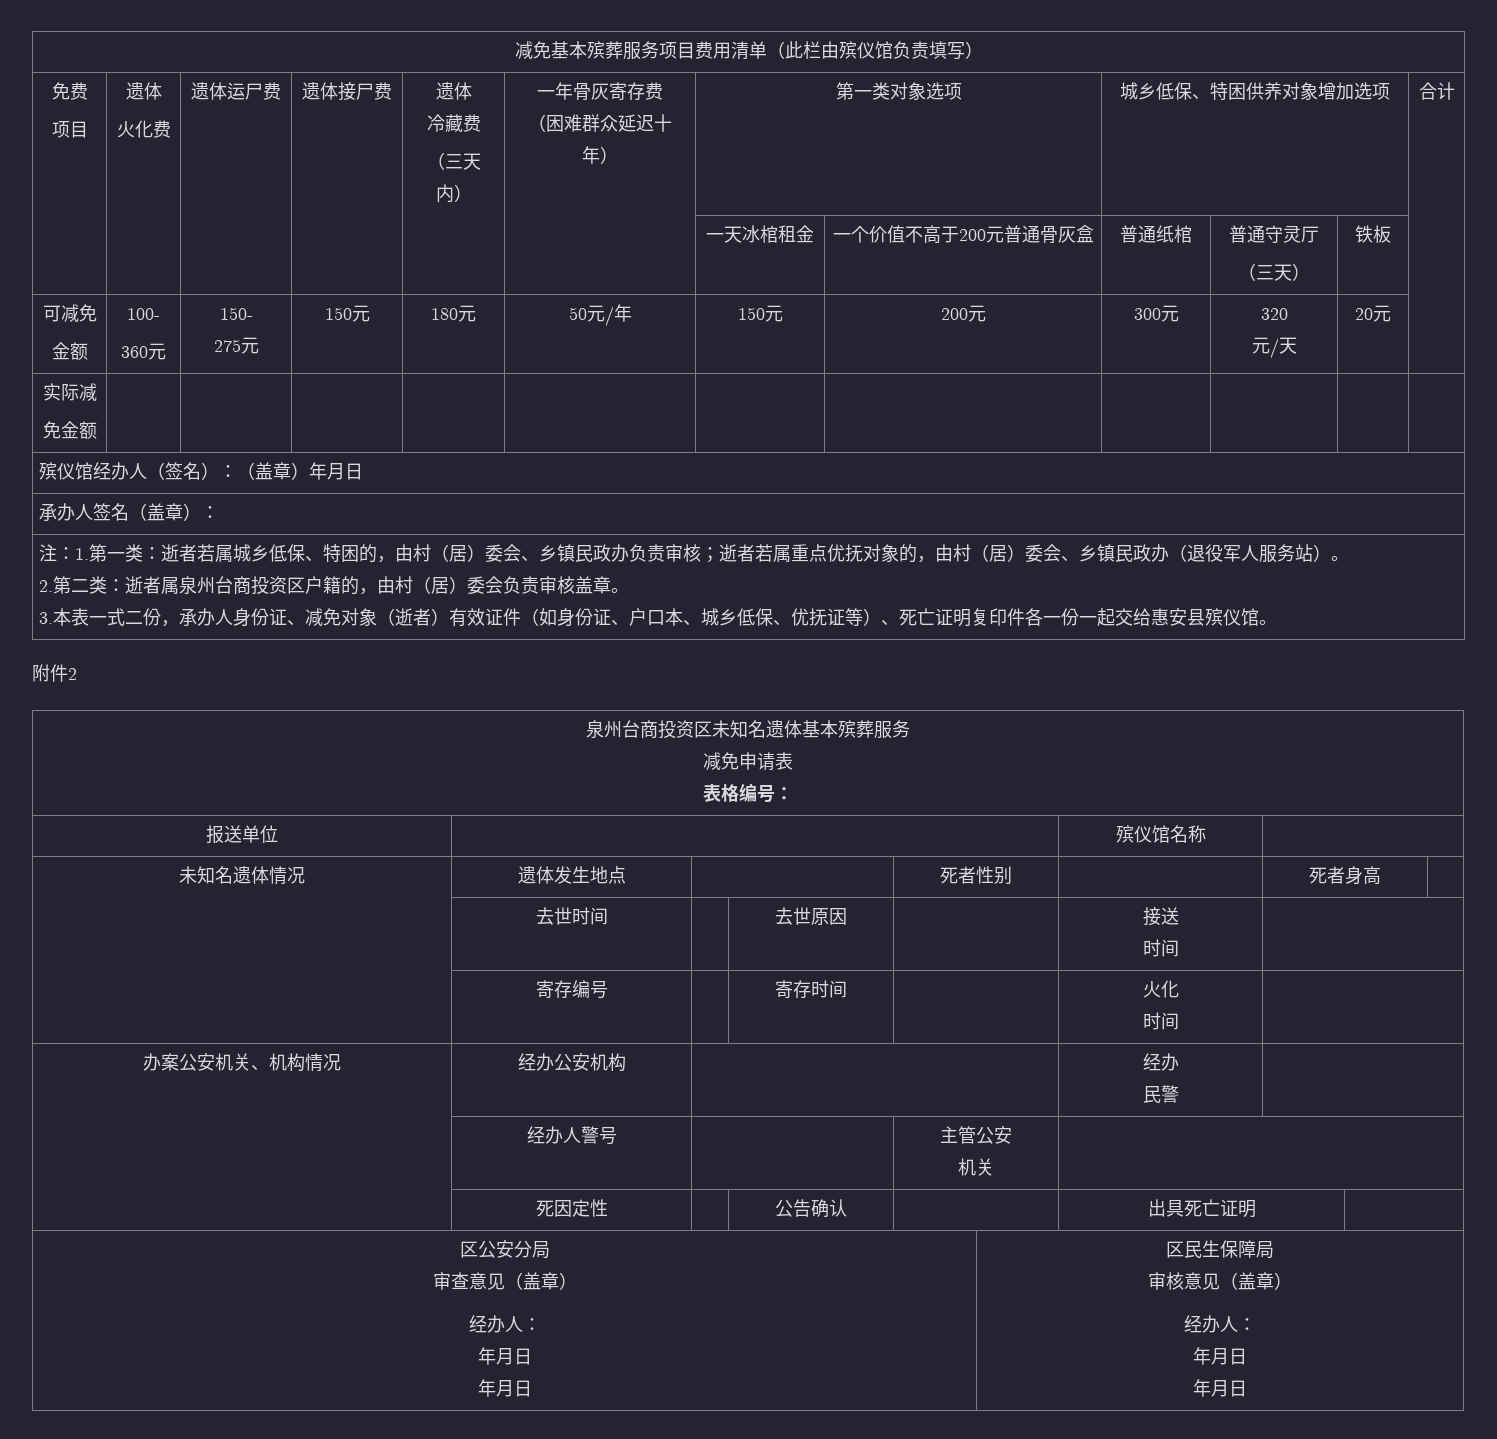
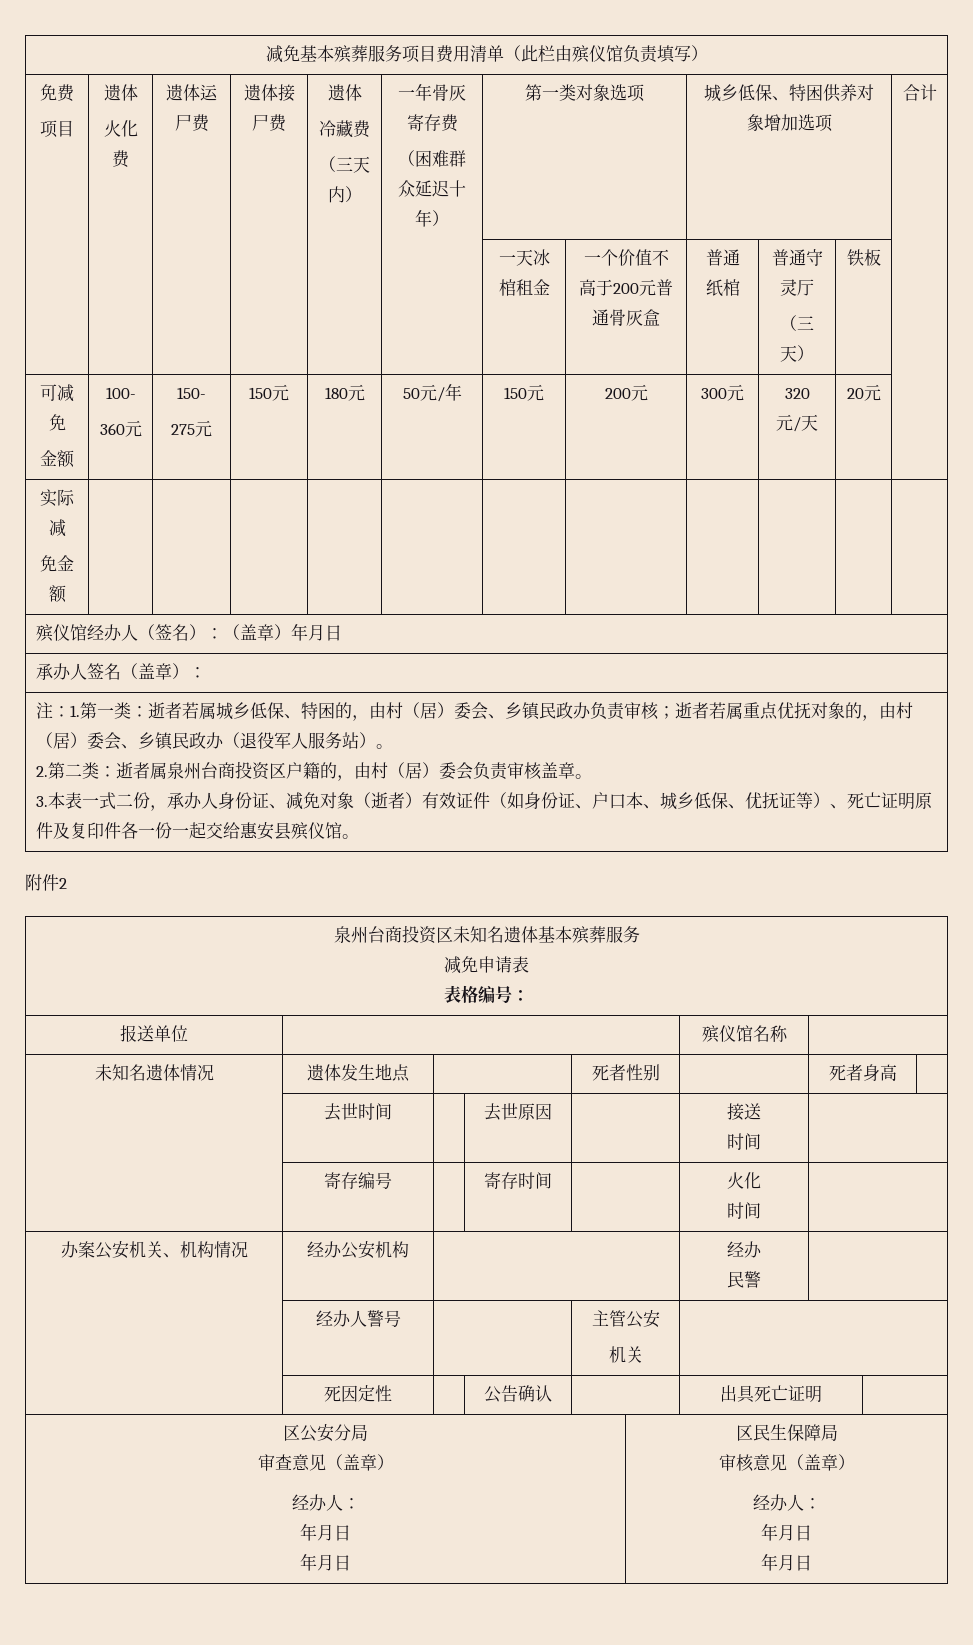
- 3.本表一式二份，承办人身份证、减免对象（逝者）有效证件（如身份证、户口本、城乡低保、优抚证等）、死亡证明复印件各一份一起交给惠安县殡仪馆。
+ 3.本表一式二份，承办人身份证、减免对象（逝者）有效证件（如身份证、户口本、城乡低保、优抚证等）、死亡证明原件及复印件各一份一起交给惠安县殡仪馆。

